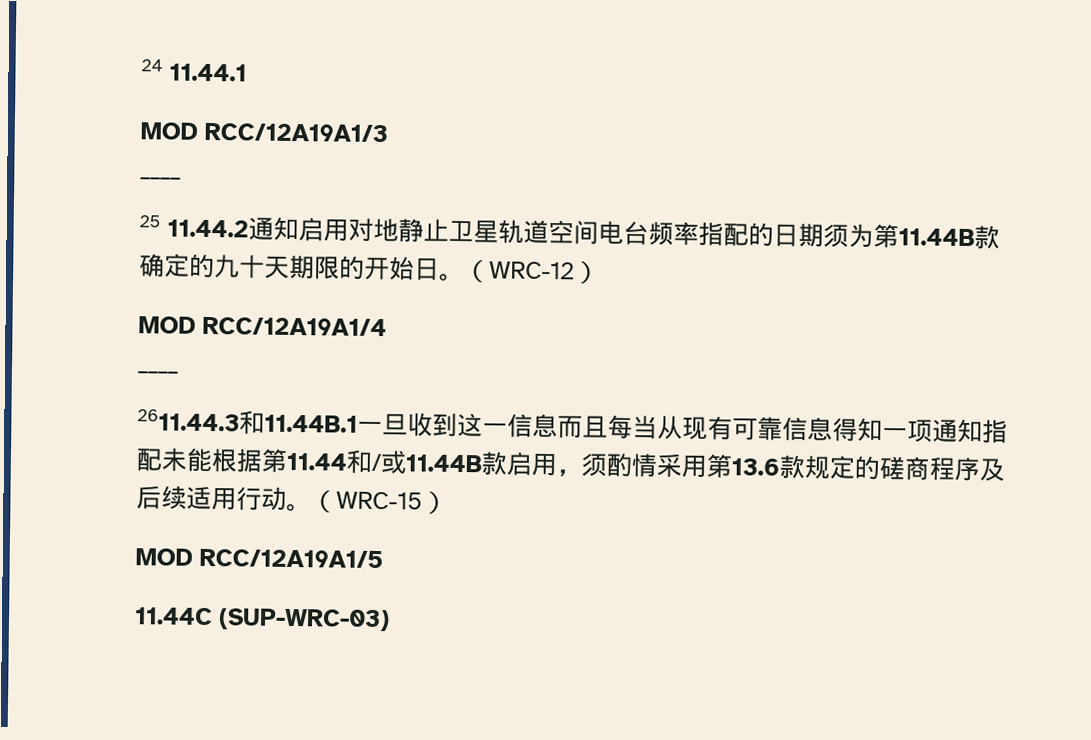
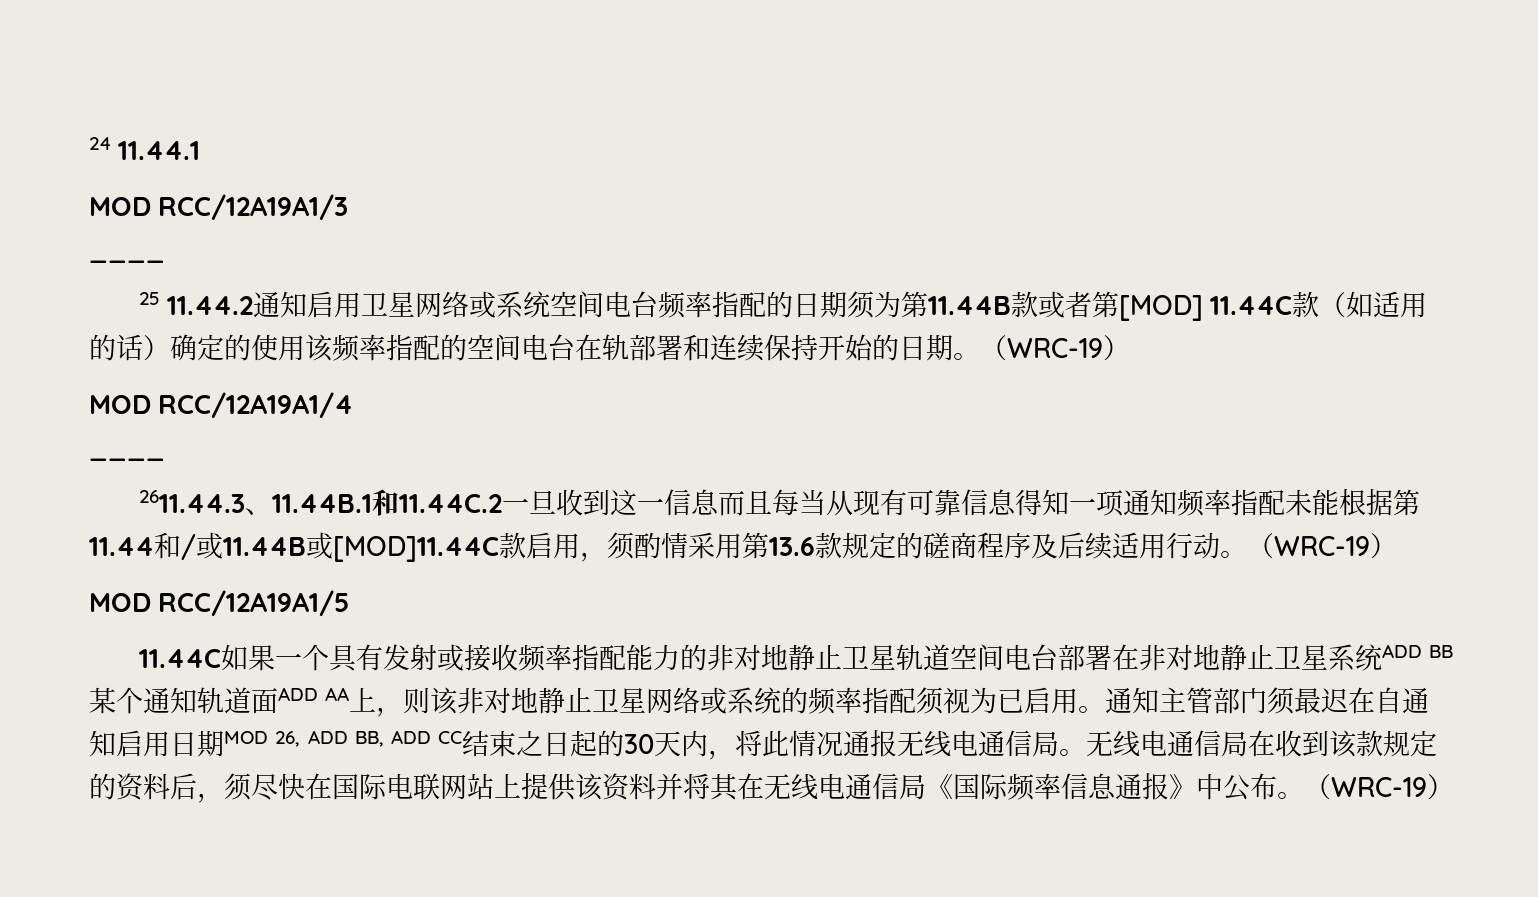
- 25 11.44.2通知启用对地静止卫星轨道空间电台频率指配的日期须为第11.44B款确定的九十天期限的开始日。（WRC-12）
+ 25 11.44.2通知启用卫星网络或系统空间电台频率指配的日期须为第11.44B款或者第[MOD] 11.44C款（如适用的话）确定的使用该频率指配的空间电台在轨部署和连续保持开始的日期。（WRC-19）
- 2611.44.3和11.44B.1一旦收到这一信息而且每当从现有可靠信息得知一项通知指配未能根据第11.44和/或11.44B款启用，须酌情采用第13.6款规定的磋商程序及后续适用行动。（WRC-15）
+ 2611.44.3、11.44B.1和11.44C.2一旦收到这一信息而且每当从现有可靠信息得知一项通知频率指配未能根据第11.44和/或11.44B或[MOD]11.44C款启用，须酌情采用第13.6款规定的磋商程序及后续适用行动。（WRC-19）
- 11.44C (SUP-WRC-03)
+ 11.44C如果一个具有发射或接收频率指配能力的非对地静止卫星轨道空间电台部署在非对地静止卫星系统ADD BB某个通知轨道面ADD AA上，则该非对地静止卫星网络或系统的频率指配须视为已启用。通知主管部门须最迟在自通知启用日期MOD 26, ADD BB, ADD CC结束之日起的30天内，将此情况通报无线电通信局。无线电通信局在收到该款规定的资料后，须尽快在国际电联网站上提供该资料并将其在无线电通信局《国际频率信息通报》中公布。（WRC-19）

